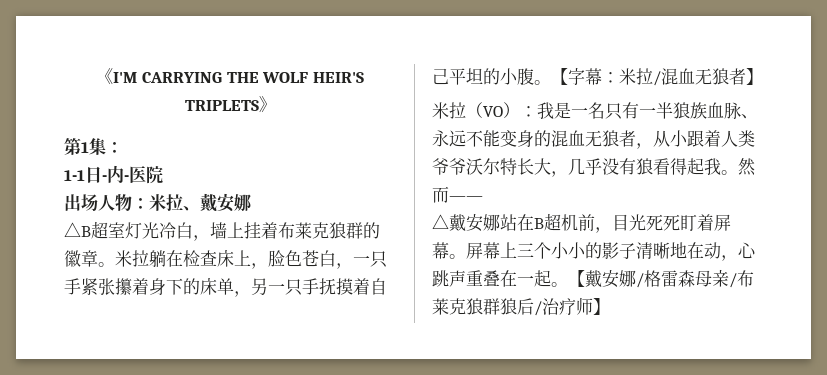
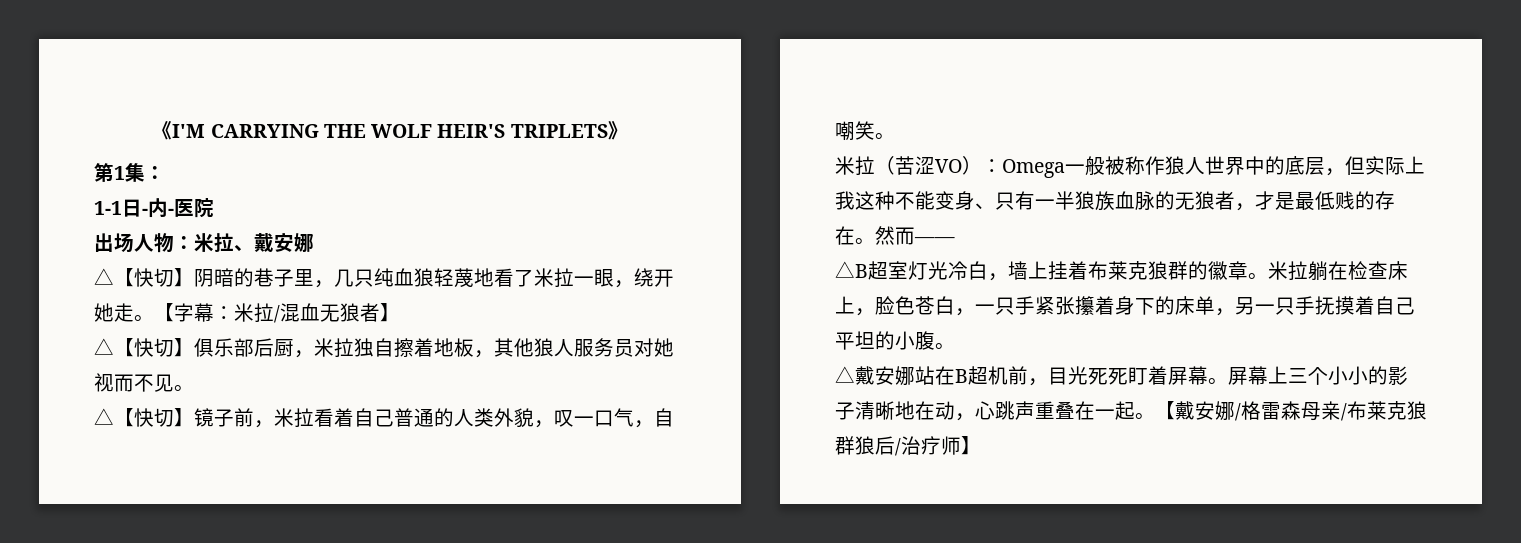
+ △【快切】阴暗的巷子里，几只纯血狼轻蔑地看了米拉一眼，绕开她走。【字幕：米拉/混血无狼者】
+ △【快切】俱乐部后厨，米拉独自擦着地板，其他狼人服务员对她视而不见。
+ △【快切】镜子前，米拉看着自己普通的人类外貌，叹一口气，自嘲笑。
+ 米拉（苦涩VO）：Omega一般被称作狼人世界中的底层，但实际上我这种不能变身、只有一半狼族血脉的无狼者，才是最低贱的存在。然而——
- 【字幕：米拉/混血无狼者】
- 米拉（VO）：我是一名只有一半狼族血脉、永远不能变身的混血无狼者，从小跟着人类爷爷沃尔特长大，几乎没有狼看得起我。然而——

